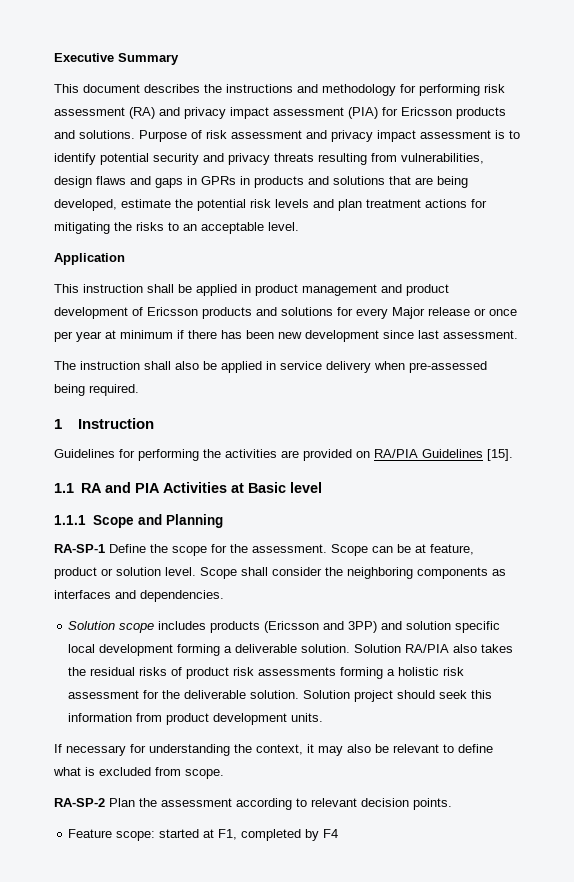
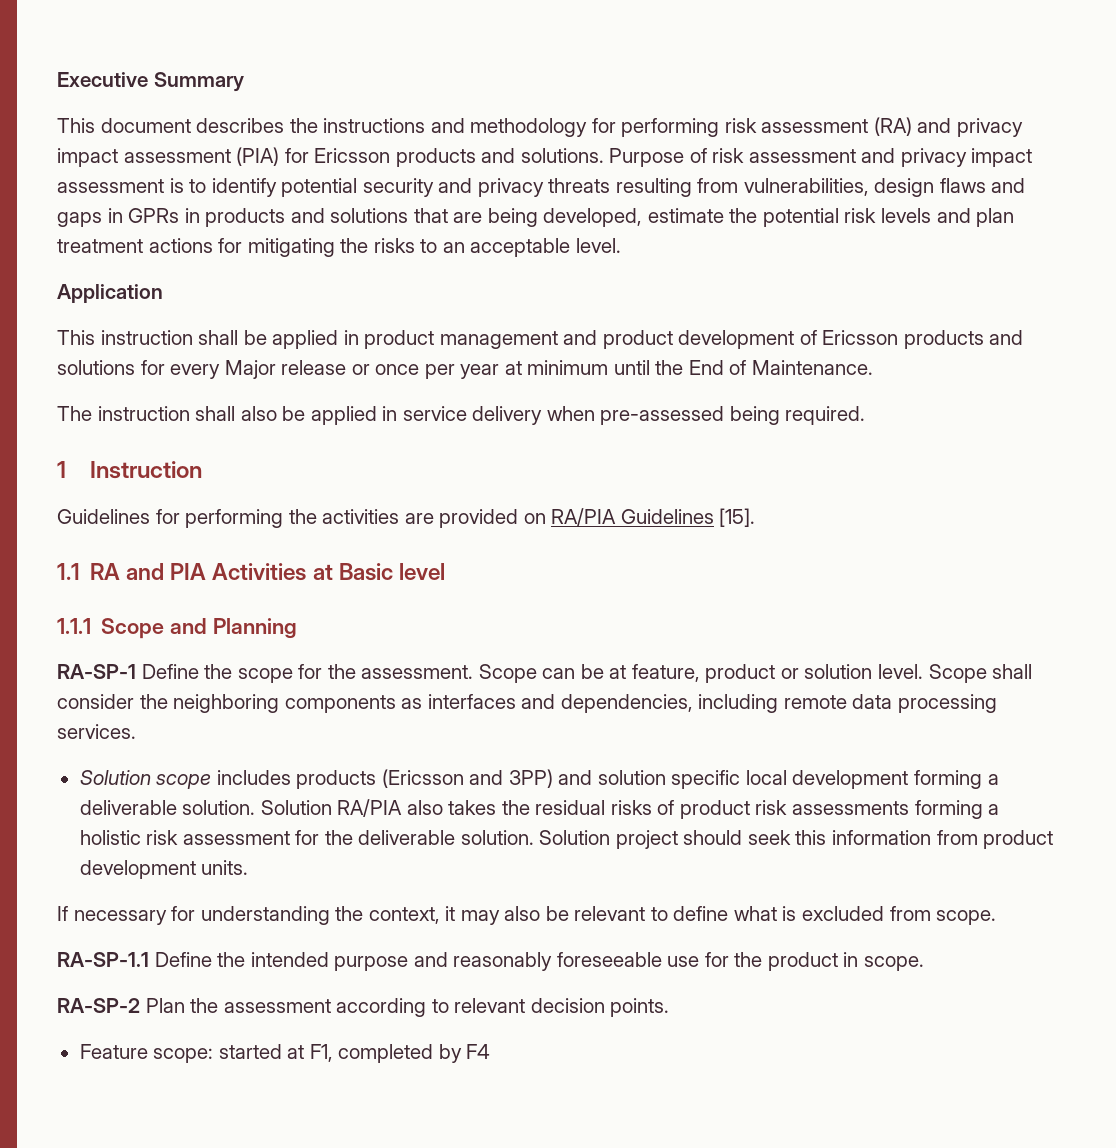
- This instruction shall be applied in product management and product development of Ericsson products and solutions for every Major release or once per year at minimum if there has been new development since last assessment.
+ This instruction shall be applied in product management and product development of Ericsson products and solutions for every Major release or once per year at minimum until the End of Maintenance.
- Scope shall consider the neighboring components as interfaces and dependencies.
+ Scope shall consider the neighboring components as interfaces and dependencies, including remote data processing services.
+ RA-SP-1.1 Define the intended purpose and reasonably foreseeable use for the product in scope.

